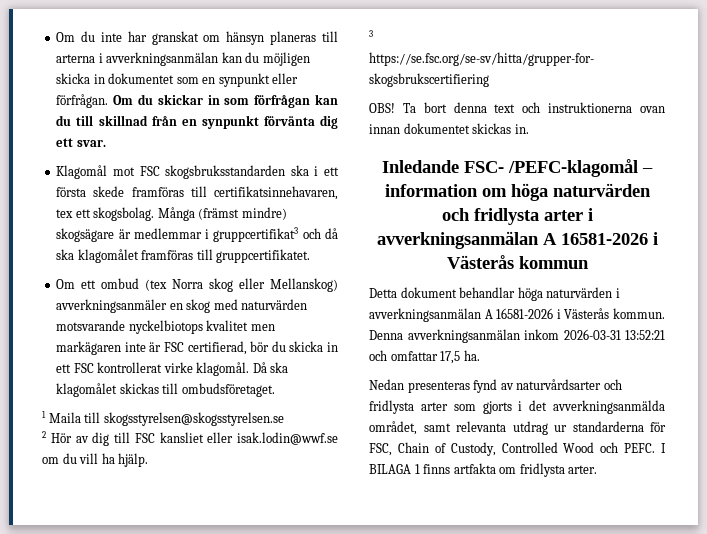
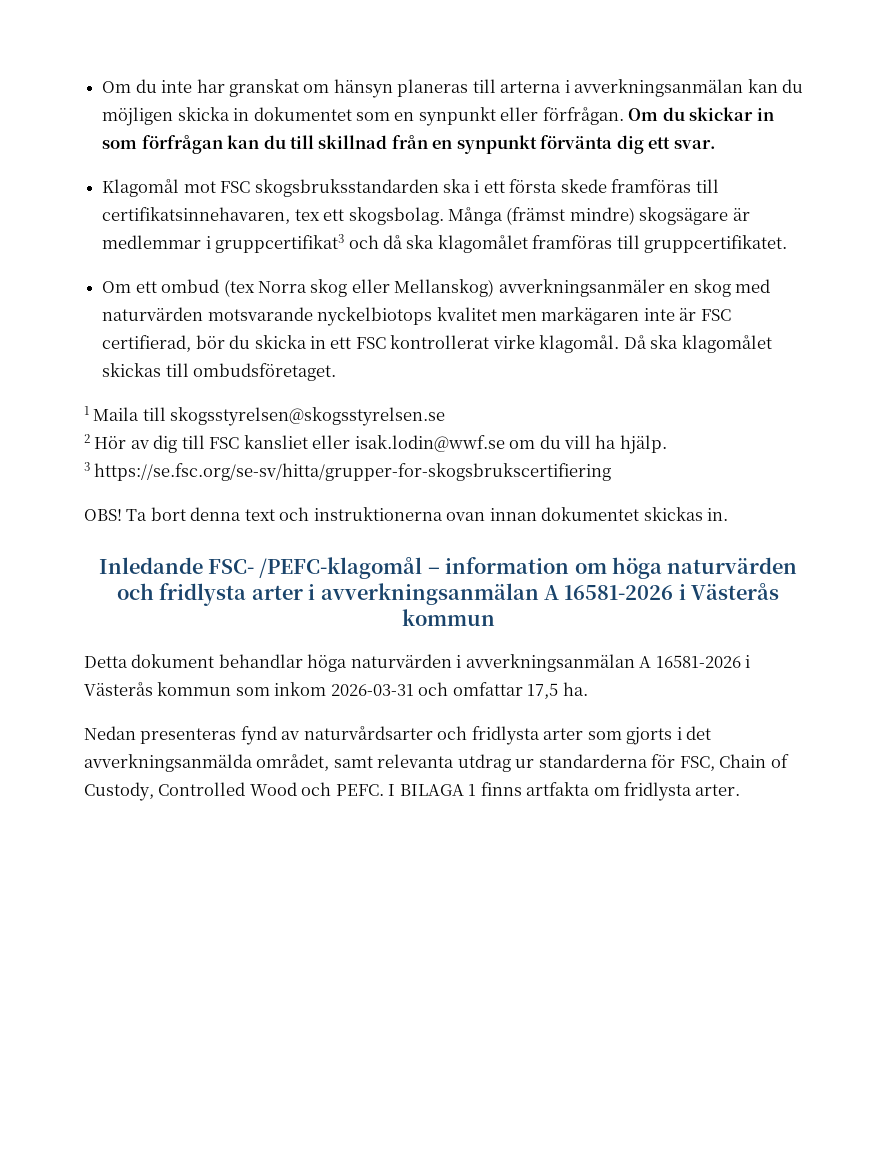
- Detta dokument behandlar höga naturvärden i avverkningsanmälan A 16581-2026 i Västerås kommun. Denna avverkningsanmälan inkom 2026-03-31 13:52:21 och omfattar 17,5 ha.
+ Detta dokument behandlar höga naturvärden i avverkningsanmälan A 16581-2026 i Västerås kommun som inkom 2026-03-31 och omfattar 17,5 ha.

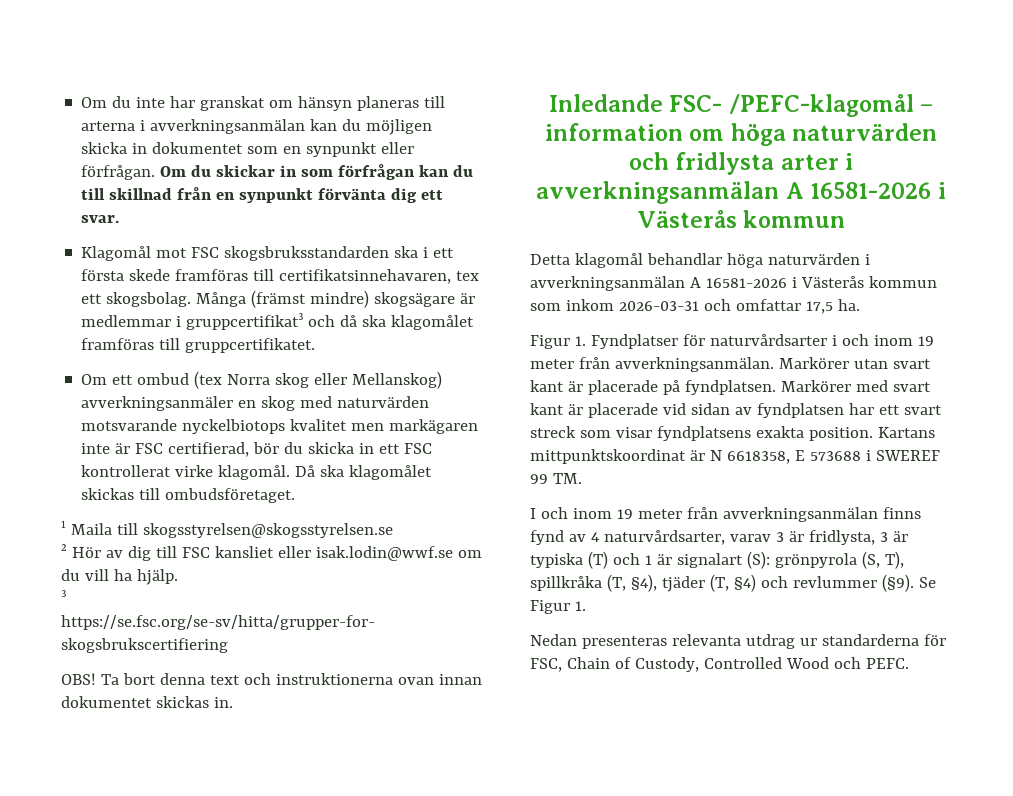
- Detta dokument behandlar höga naturvärden i avverkningsanmälan A 16581-2026 i Västerås kommun som inkom 2026-03-31 och omfattar 17,5 ha.
+ Detta klagomål behandlar höga naturvärden i avverkningsanmälan A 16581-2026 i Västerås kommun som inkom 2026-03-31 och omfattar 17,5 ha.
- Nedan presenteras fynd av naturvårdsarter och fridlysta arter som gjorts i det avverkningsanmälda området, samt relevanta utdrag ur standarderna för FSC, Chain of Custody, Controlled Wood och PEFC. I BILAGA 1 finns artfakta om fridlysta arter.
+ Figur 1. Fyndplatser för naturvårdsarter i och inom 19 meter från avverkningsanmälan. Markörer utan svart kant är placerade på fyndplatsen. Markörer med svart kant är placerade vid sidan av fyndplatsen har ett svart streck som visar fyndplatsens exakta position. Kartans mittpunktskoordinat är N 6618358, E 573688 i SWEREF 99 TM.
+ I och inom 19 meter från avverkningsanmälan finns fynd av 4 naturvårdsarter, varav 3 är fridlysta, 3 är typiska (T) och 1 är signalart (S): grönpyrola (S, T), spillkråka (T, §4), tjäder (T, §4) och revlummer (§9). Se Figur 1.
+ Nedan presenteras relevanta utdrag ur standarderna för FSC, Chain of Custody, Controlled Wood och PEFC.

